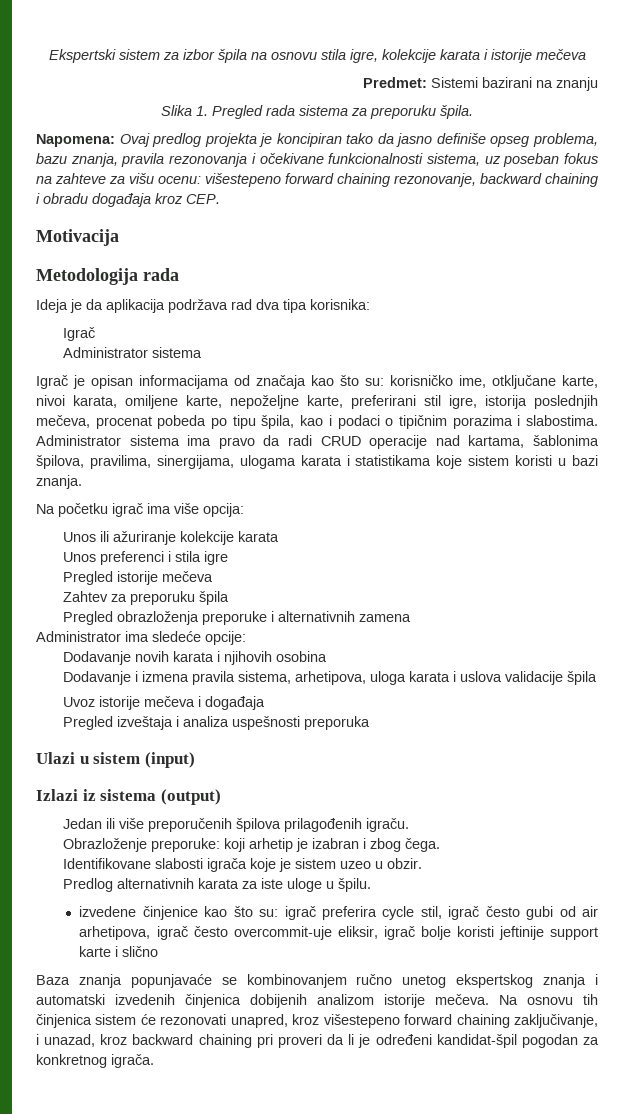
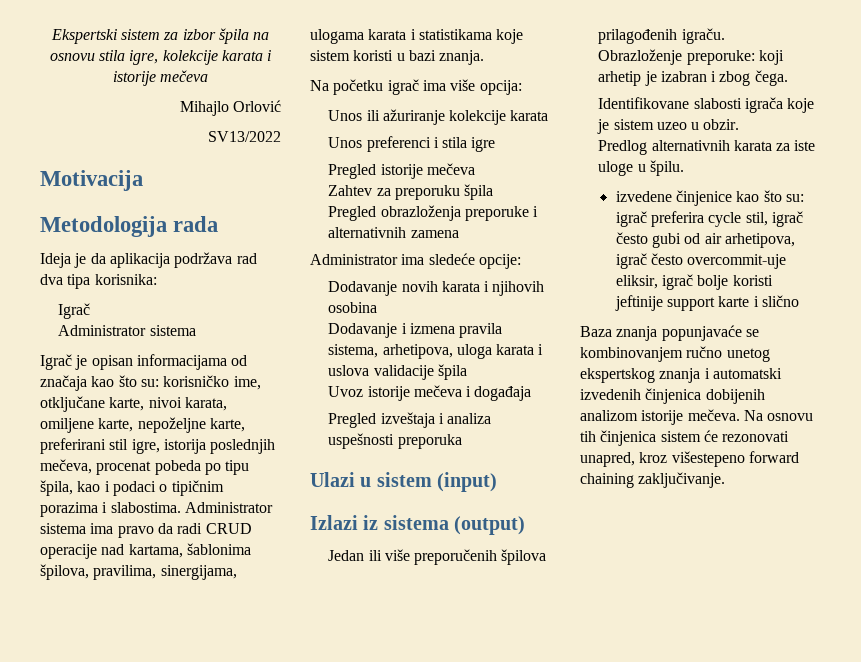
- Predmet: Sistemi bazirani na znanju
- Slika 1. Pregled rada sistema za preporuku špila.
- Napomena: Ovaj predlog projekta je koncipiran tako da jasno definiše opseg problema, bazu znanja, pravila rezonovanja i očekivane funkcionalnosti sistema, uz poseban fokus na zahteve za višu ocenu: višestepeno forward chaining rezonovanje, backward chaining i obradu događaja kroz CEP.
+ Mihajlo Orlović
+ SV13/2022
- Na osnovu tih činjenica sistem će rezonovati unapred, kroz višestepeno forward chaining zaključivanje, i unazad, kroz backward chaining pri proveri da li je određeni kandidat-špil pogodan za konkretnog igrača.
+ Na osnovu tih činjenica sistem će rezonovati unapred, kroz višestepeno forward chaining zaključivanje.

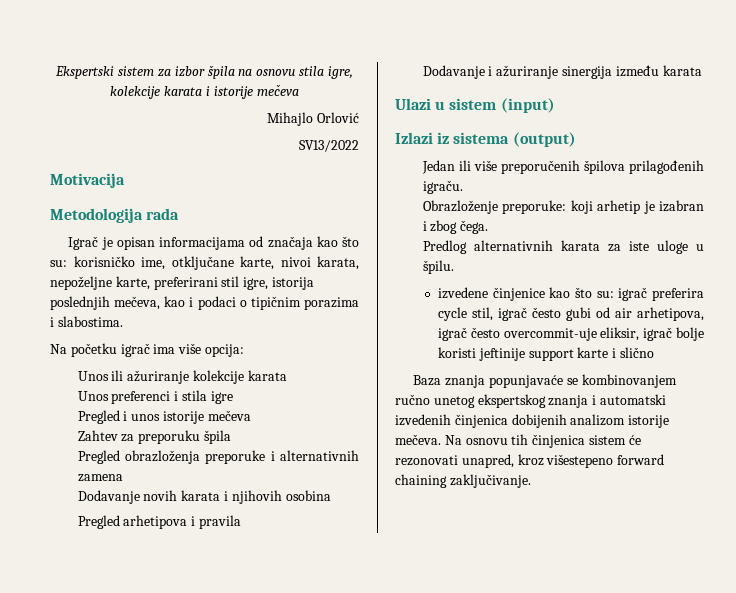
- Ideja je da aplikacija podržava rad dva tipa korisnika:
- Igrač
- Administrator sistema
- Igrač je opisan informacijama od značaja kao što su: korisničko ime, otključane karte, nivoi karata, omiljene karte, nepoželjne karte, preferirani stil igre, istorija poslednjih mečeva, procenat pobeda po tipu špila, kao i podaci o tipičnim porazima i slabostima. Administrator sistema ima pravo da radi CRUD operacije nad kartama, šablonima špilova, pravilima, sinergijama, ulogama karata i statistikama koje sistem koristi u bazi znanja.
+ Igrač je opisan informacijama od značaja kao što su: korisničko ime, otključane karte, nivoi karata, nepoželjne karte, preferirani stil igre, istorija poslednjih mečeva, kao i podaci o tipičnim porazima i slabostima.
- Pregled istorije mečeva
+ Pregled i unos istorije mečeva
- Administrator ima sledeće opcije:
- Dodavanje i izmena pravila sistema, arhetipova, uloga karata i uslova validacije špila
- Uvoz istorije mečeva i događaja
- Pregled izveštaja i analiza uspešnosti preporuka
+ Pregled arhetipova i pravila
+ Dodavanje i ažuriranje sinergija između karata
- Identifikovane slabosti igrača koje je sistem uzeo u obzir.

